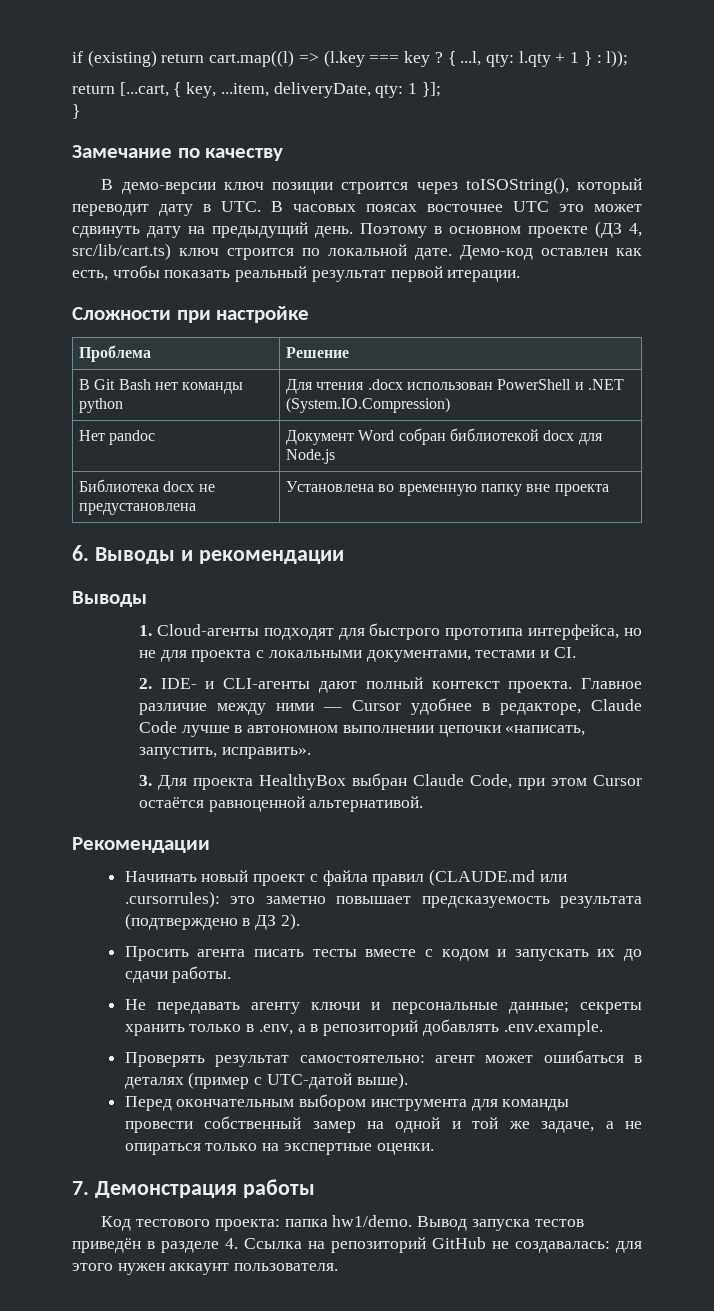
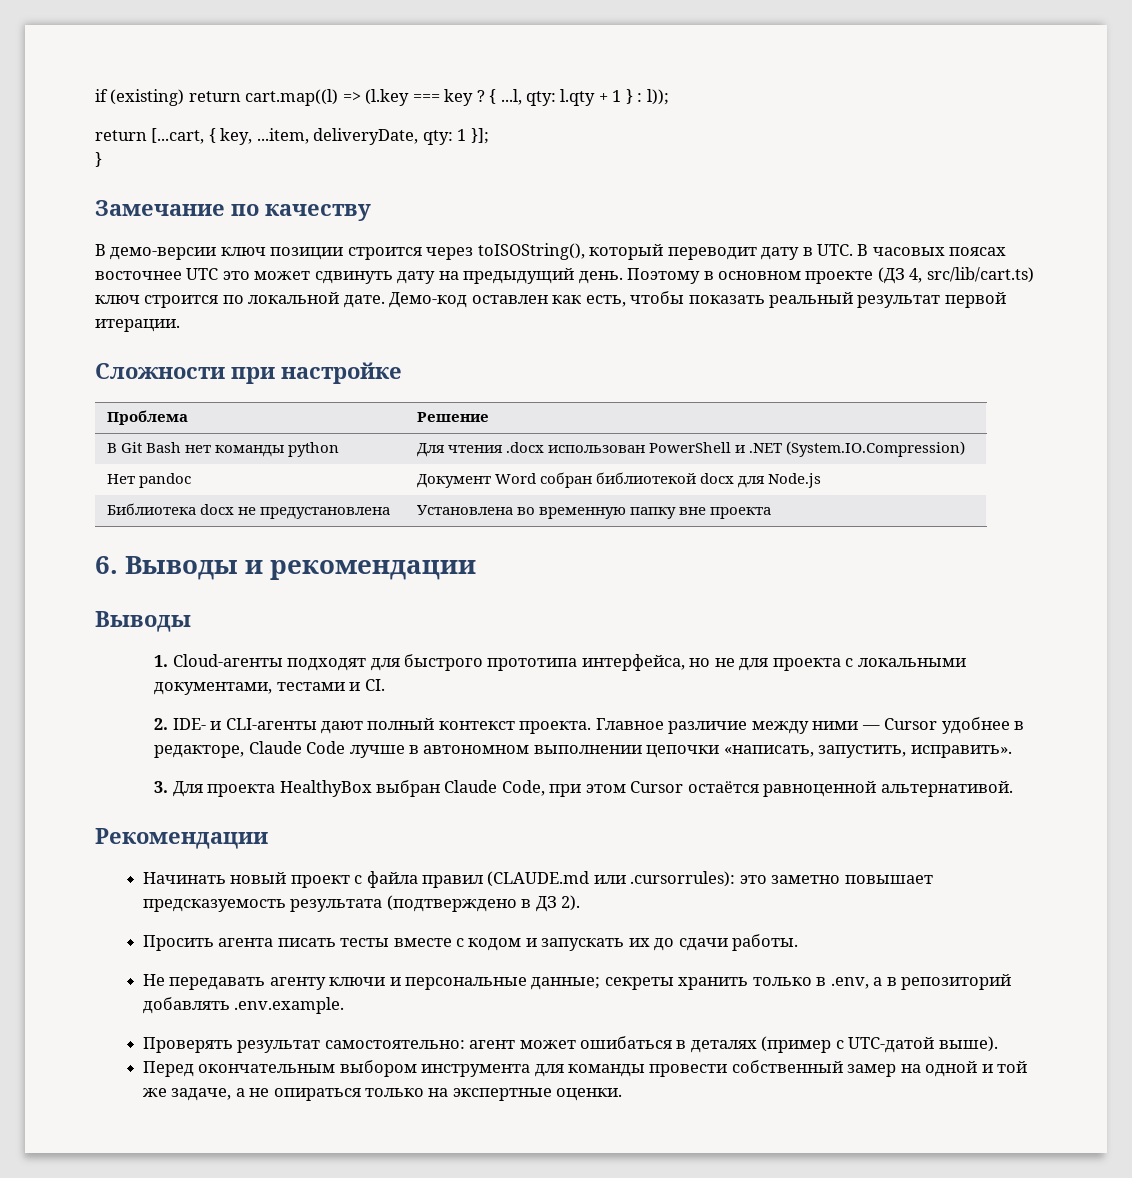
- 7. Демонстрация работы
- Код тестового проекта: папка hw1/demo. Вывод запуска тестов приведён в разделе 4. Ссылка на репозиторий GitHub не создавалась: для этого нужен аккаунт пользователя.

